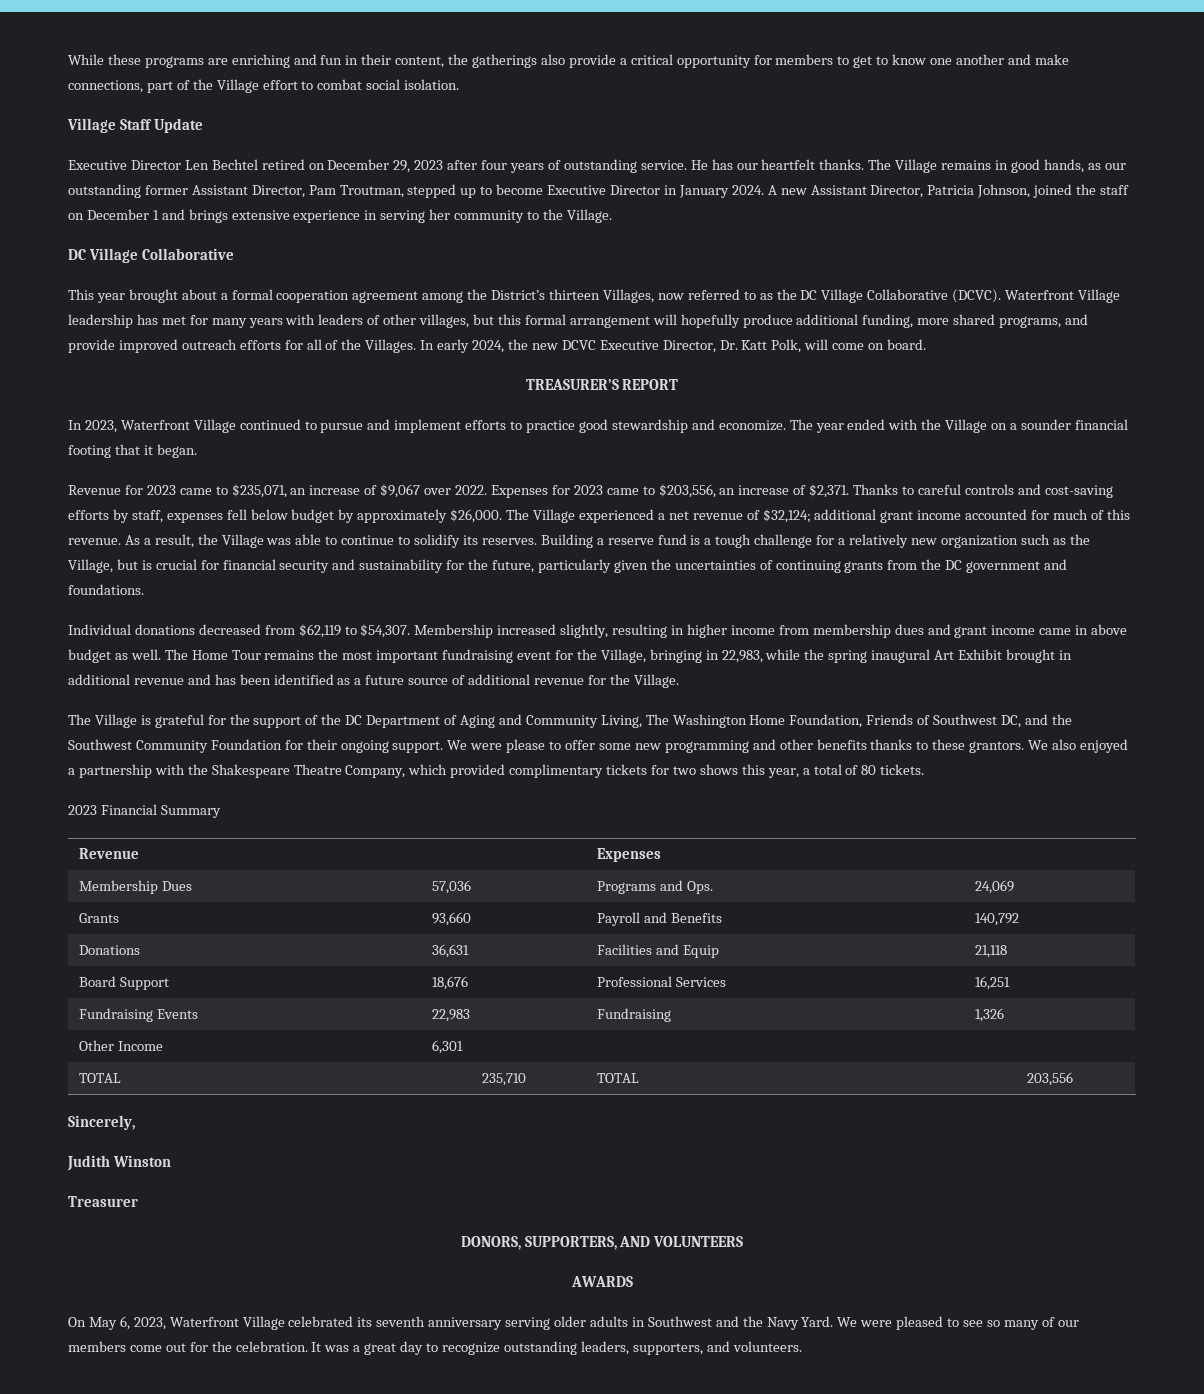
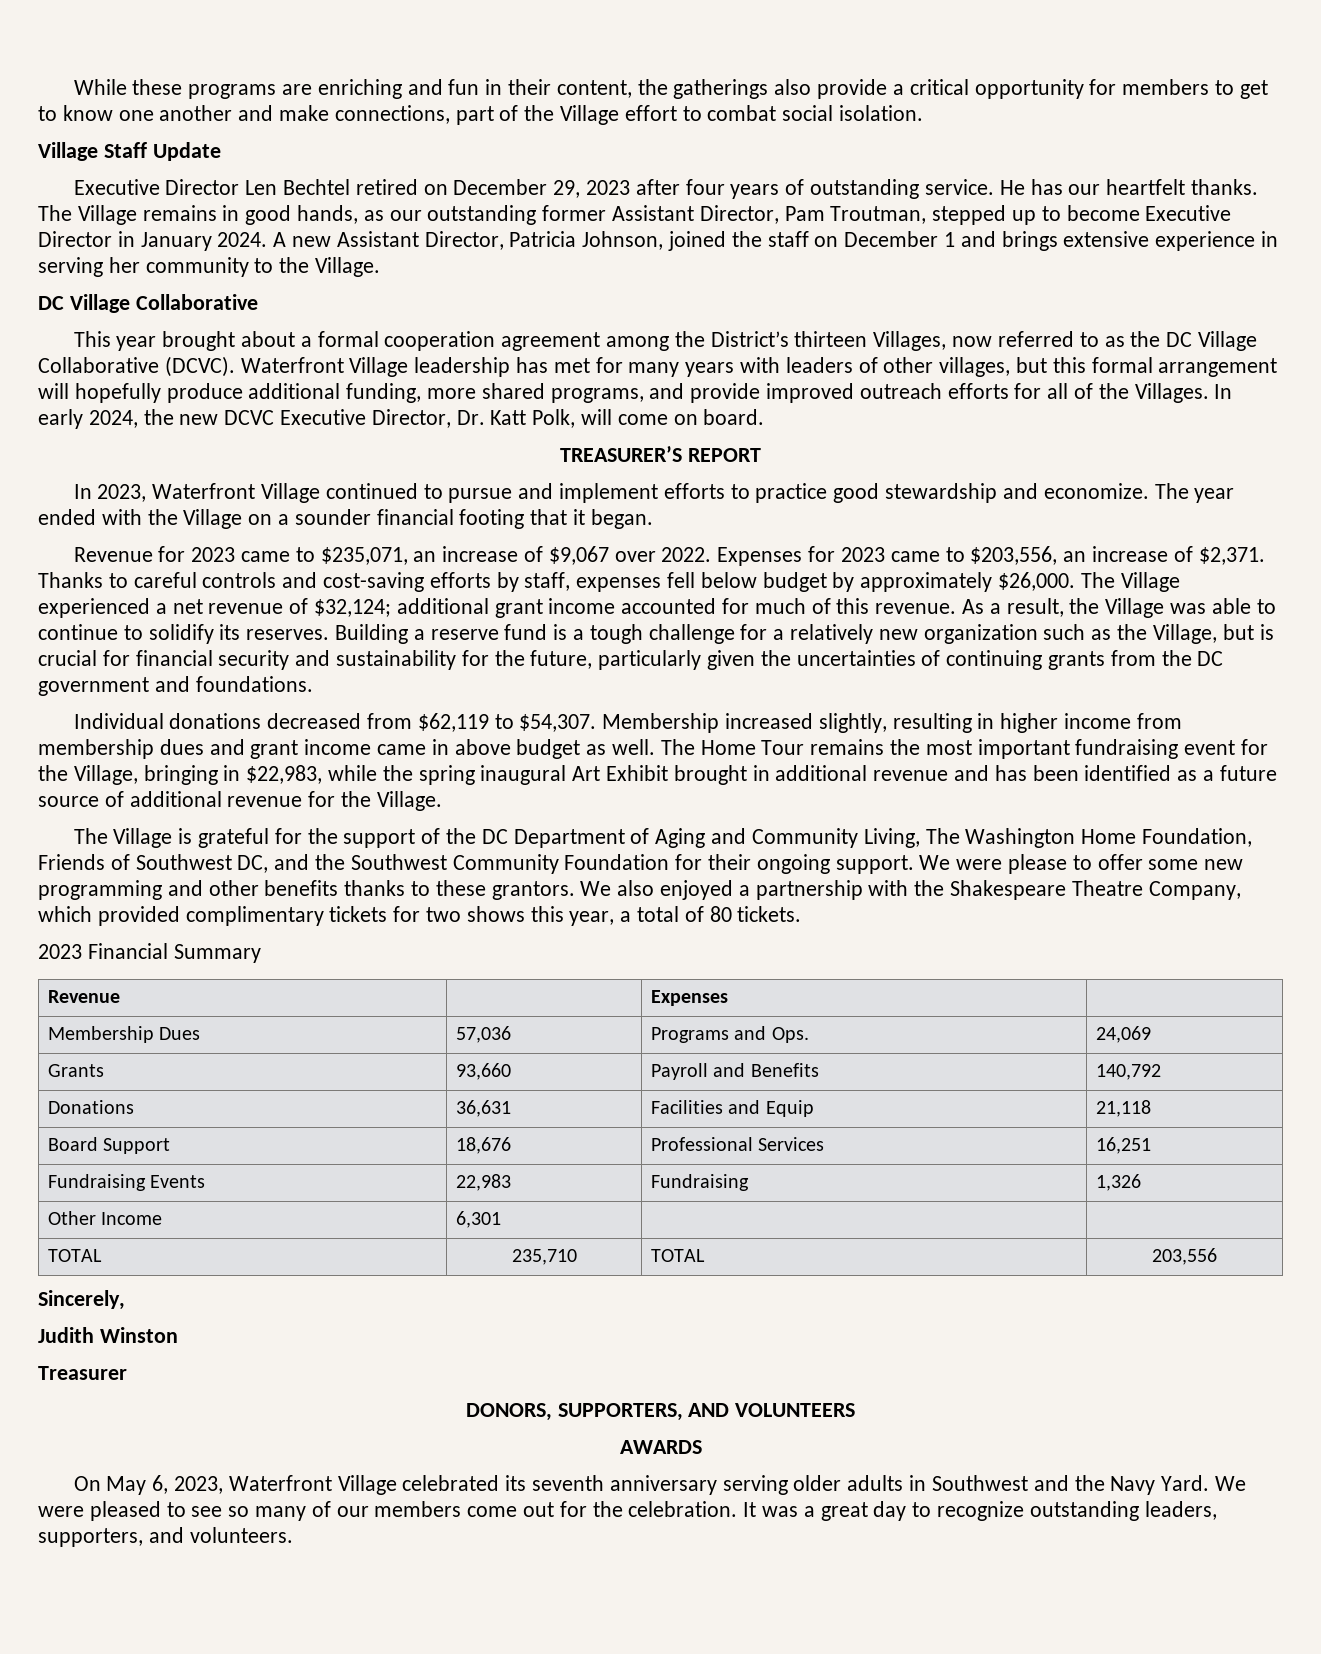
- The Home Tour remains the most important fundraising event for the Village, bringing in 22,983, while the spring inaugural Art Exhibit brought in additional revenue and has been identified as a future source of additional revenue for the Village.
+ The Home Tour remains the most important fundraising event for the Village, bringing in $22,983, while the spring inaugural Art Exhibit brought in additional revenue and has been identified as a future source of additional revenue for the Village.

